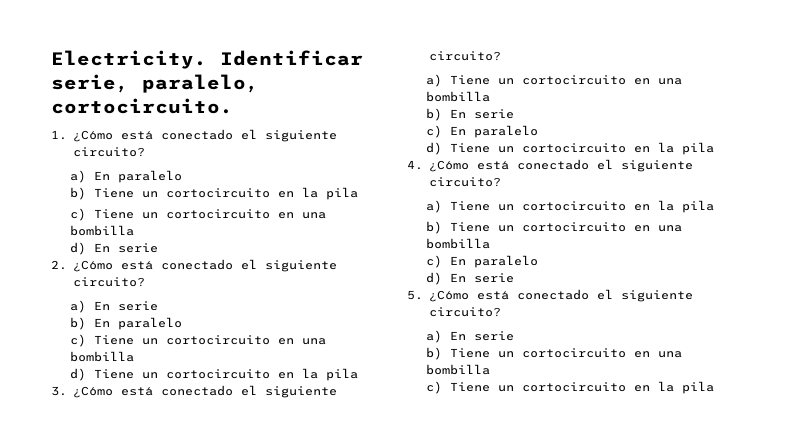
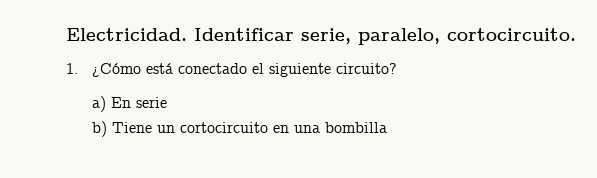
- Electricity.
+ Electricidad.
- a) En paralelo
- b) Tiene un cortocircuito en la pila
- c) Tiene un cortocircuito en una bombilla
- d) En serie
- 2. ¿Cómo está conectado el siguiente circuito?
- a) En serie
- b) En paralelo
- c) Tiene un cortocircuito en una bombilla
- d) Tiene un cortocircuito en la pila
- 3. ¿Cómo está conectado el siguiente circuito?
- a) Tiene un cortocircuito en una bombilla
- b) En serie
- c) En paralelo
- d) Tiene un cortocircuito en la pila
- 4. ¿Cómo está conectado el siguiente circuito?
- a) Tiene un cortocircuito en la pila
- b) Tiene un cortocircuito en una bombilla
- c) En paralelo
- d) En serie
- 5. ¿Cómo está conectado el siguiente circuito?
- c) Tiene un cortocircuito en la pila

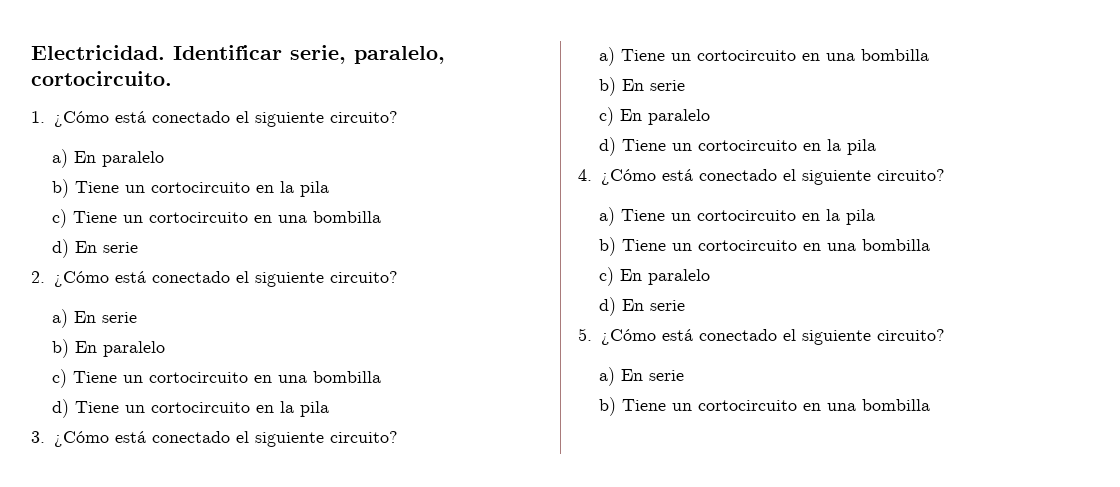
+ a) En paralelo
+ b) Tiene un cortocircuito en la pila
+ c) Tiene un cortocircuito en una bombilla
+ d) En serie
+ 2. ¿Cómo está conectado el siguiente circuito?
+ a) En serie
+ b) En paralelo
+ c) Tiene un cortocircuito en una bombilla
+ d) Tiene un cortocircuito en la pila
+ 3. ¿Cómo está conectado el siguiente circuito?
+ a) Tiene un cortocircuito en una bombilla
+ b) En serie
+ c) En paralelo
+ d) Tiene un cortocircuito en la pila
+ 4. ¿Cómo está conectado el siguiente circuito?
+ a) Tiene un cortocircuito en la pila
+ b) Tiene un cortocircuito en una bombilla
+ c) En paralelo
+ d) En serie
+ 5. ¿Cómo está conectado el siguiente circuito?

